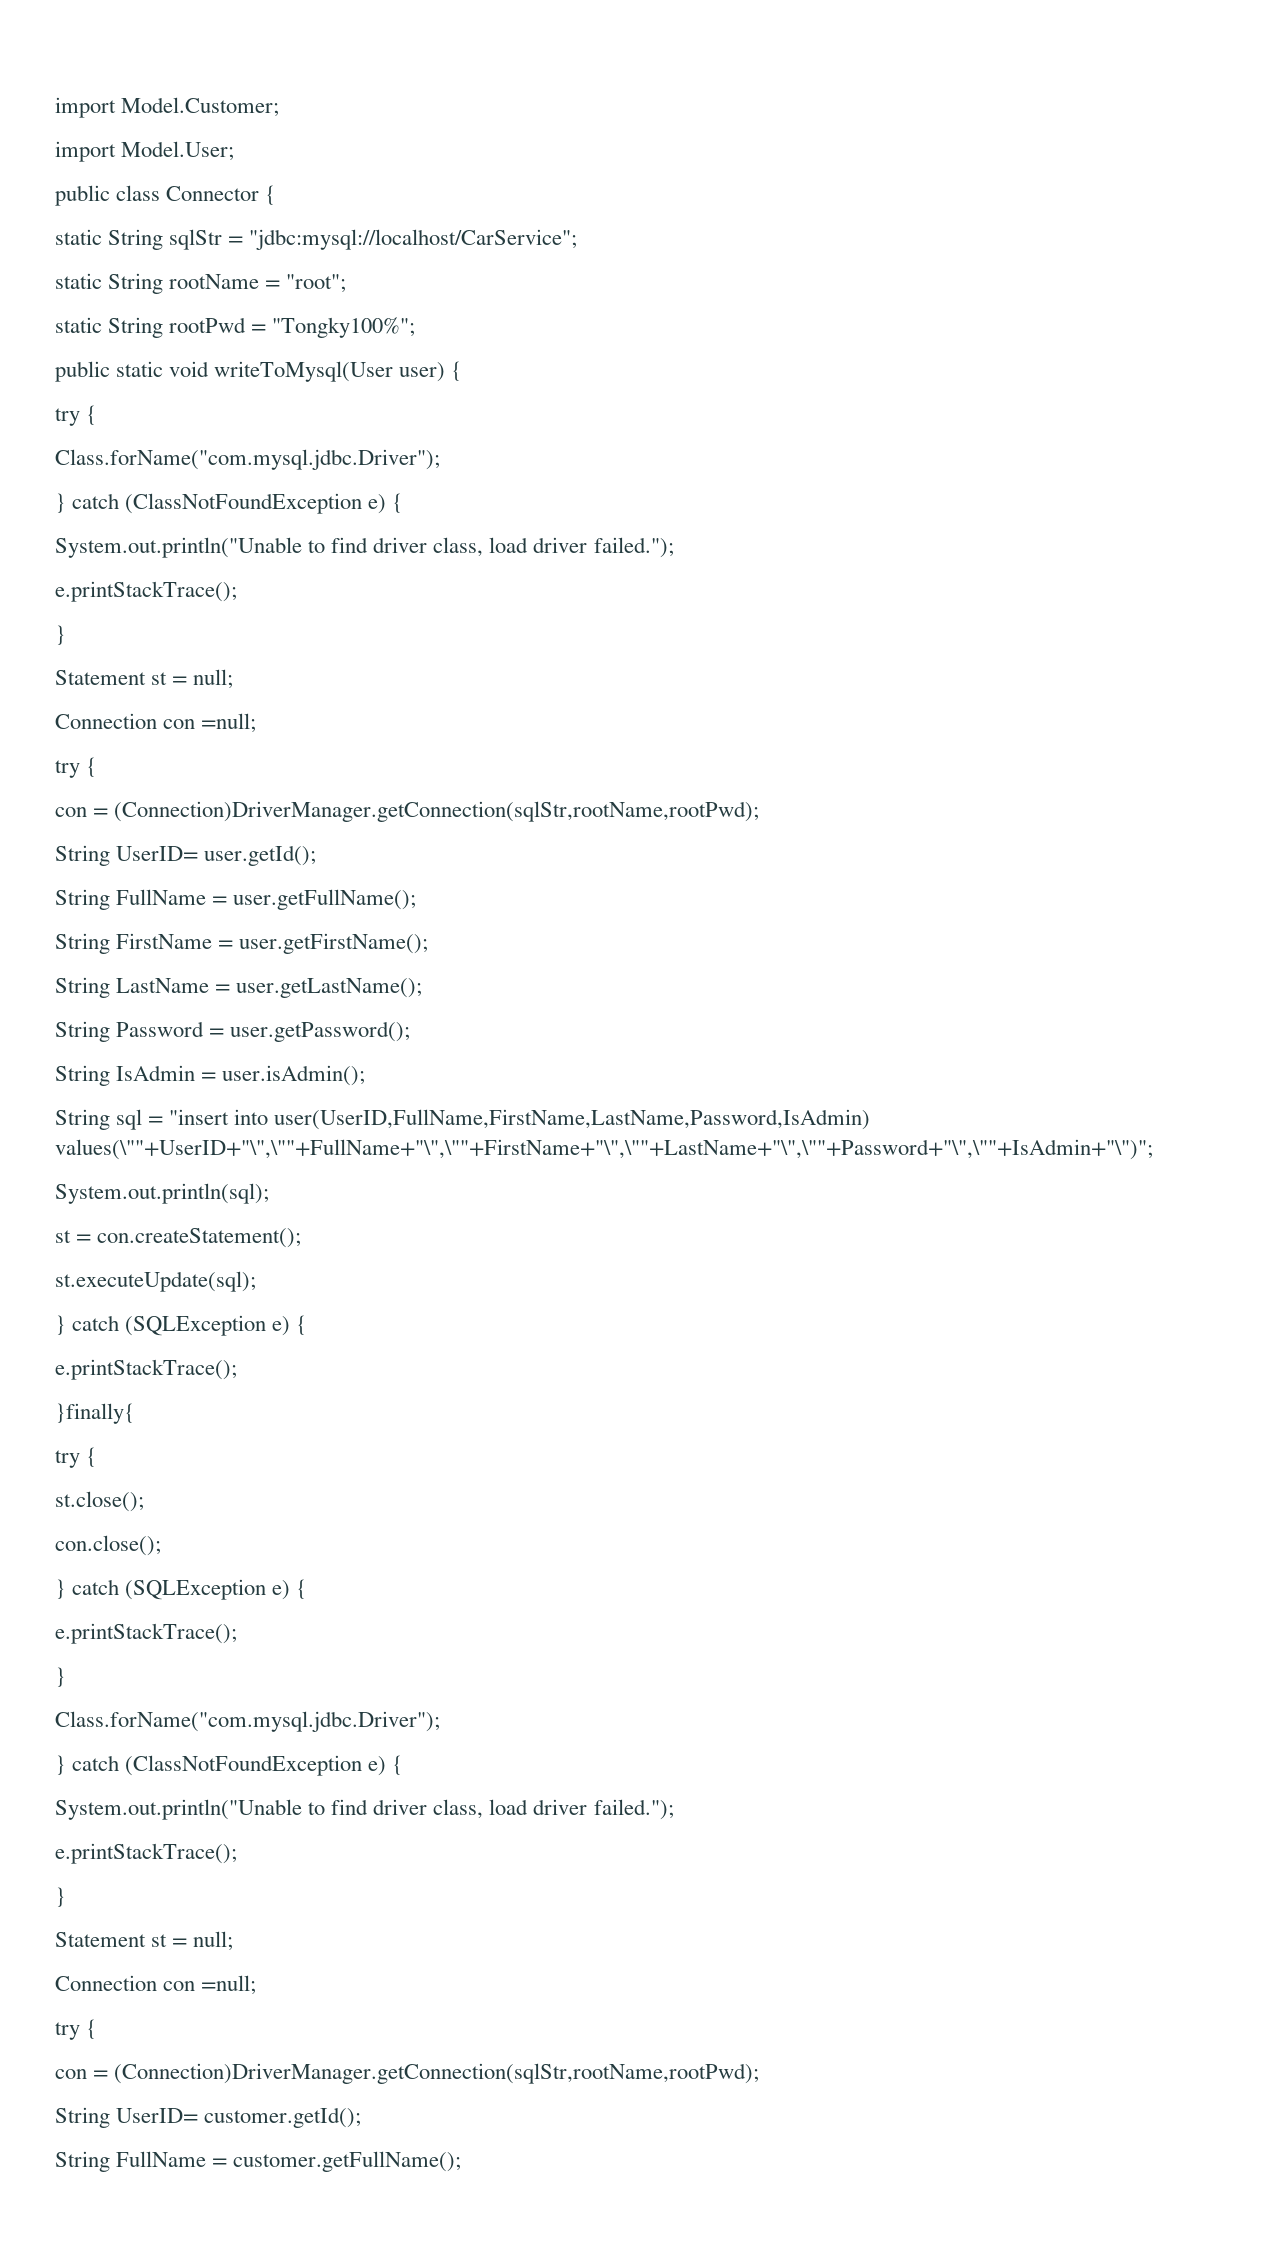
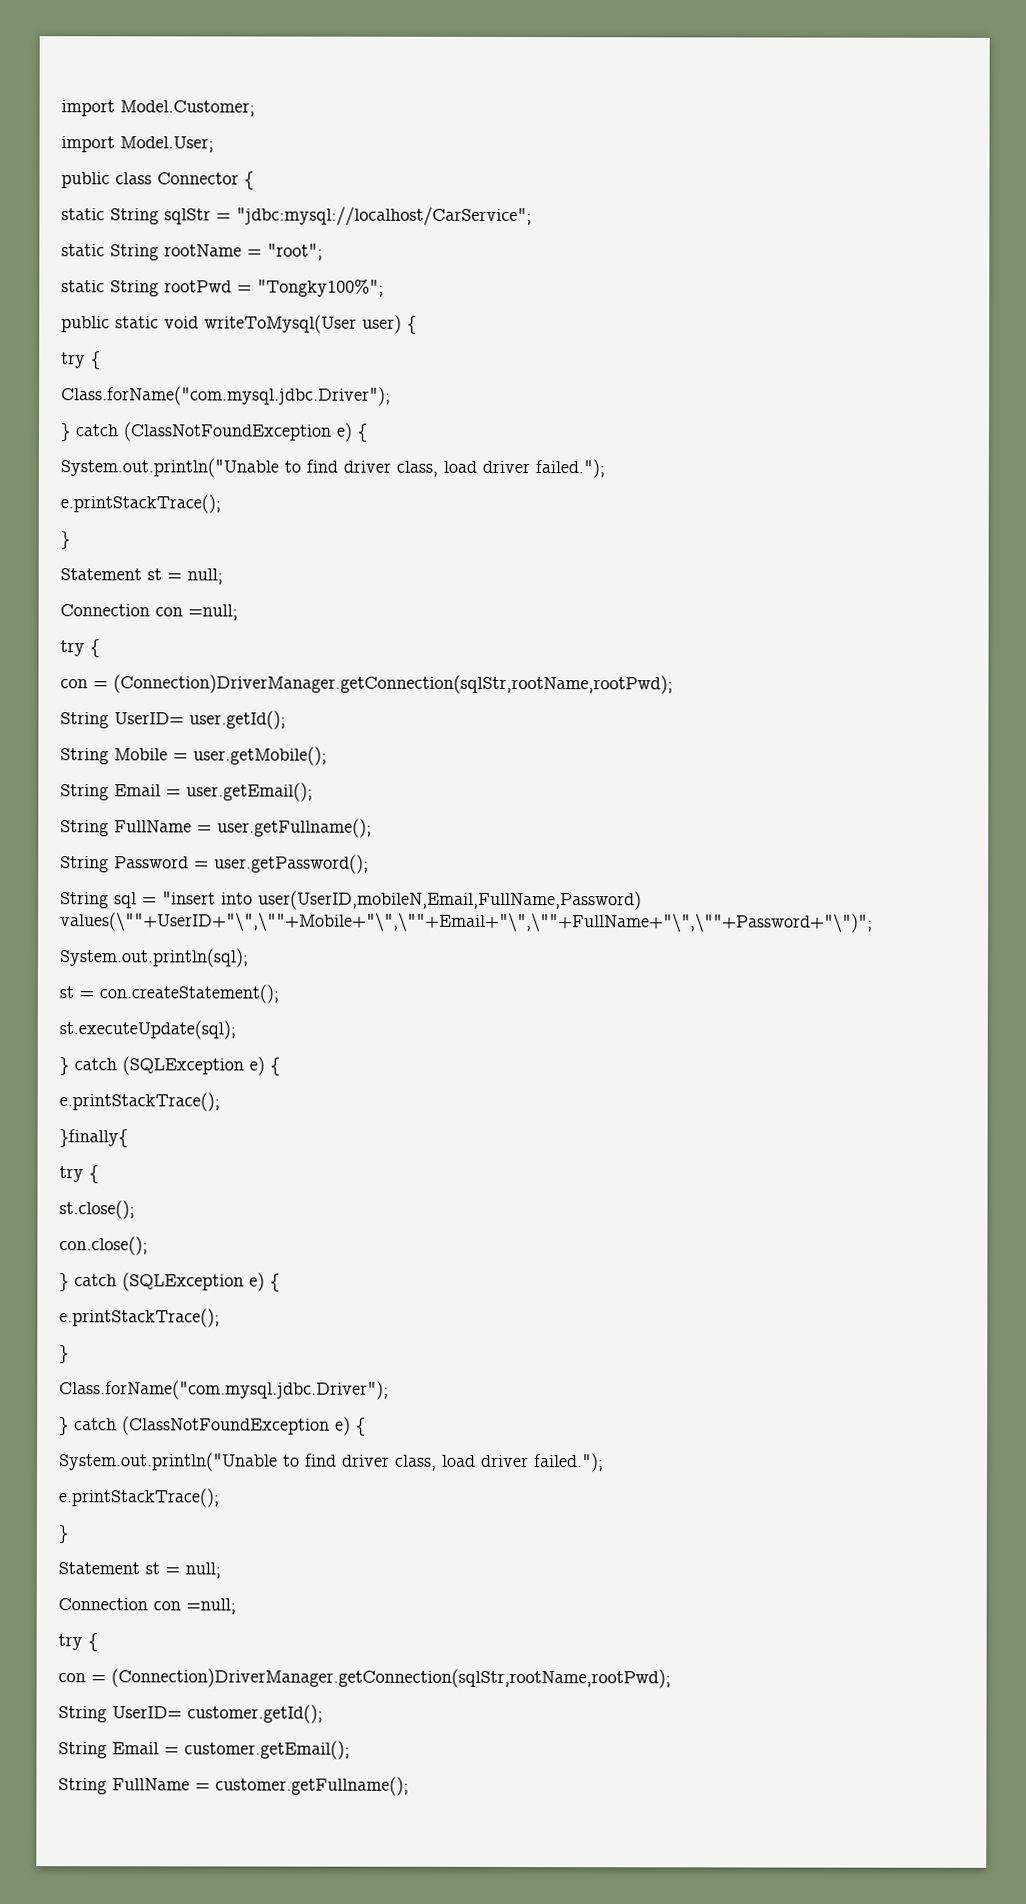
- String FullName = user.getFullName();
- String FirstName = user.getFirstName();
- String LastName = user.getLastName();
+ String Mobile = user.getMobile();
+ String Email = user.getEmail();
+ String FullName = user.getFullname();
- String IsAdmin = user.isAdmin();
- String sql = "insert into user(UserID,FullName,FirstName,LastName,Password,IsAdmin) values(\""+UserID+"\",\""+FullName+"\",\""+FirstName+"\",\""+LastName+"\",\""+Password+"\",\""+IsAdmin+"\")";
+ String sql = "insert into user(UserID,mobileN,Email,FullName,Password) values(\""+UserID+"\",\""+Mobile+"\",\""+Email+"\",\""+FullName+"\",\""+Password+"\")";
- String FullName = customer.getFullName();
+ String Email = customer.getEmail();
+ String FullName = customer.getFullname();

